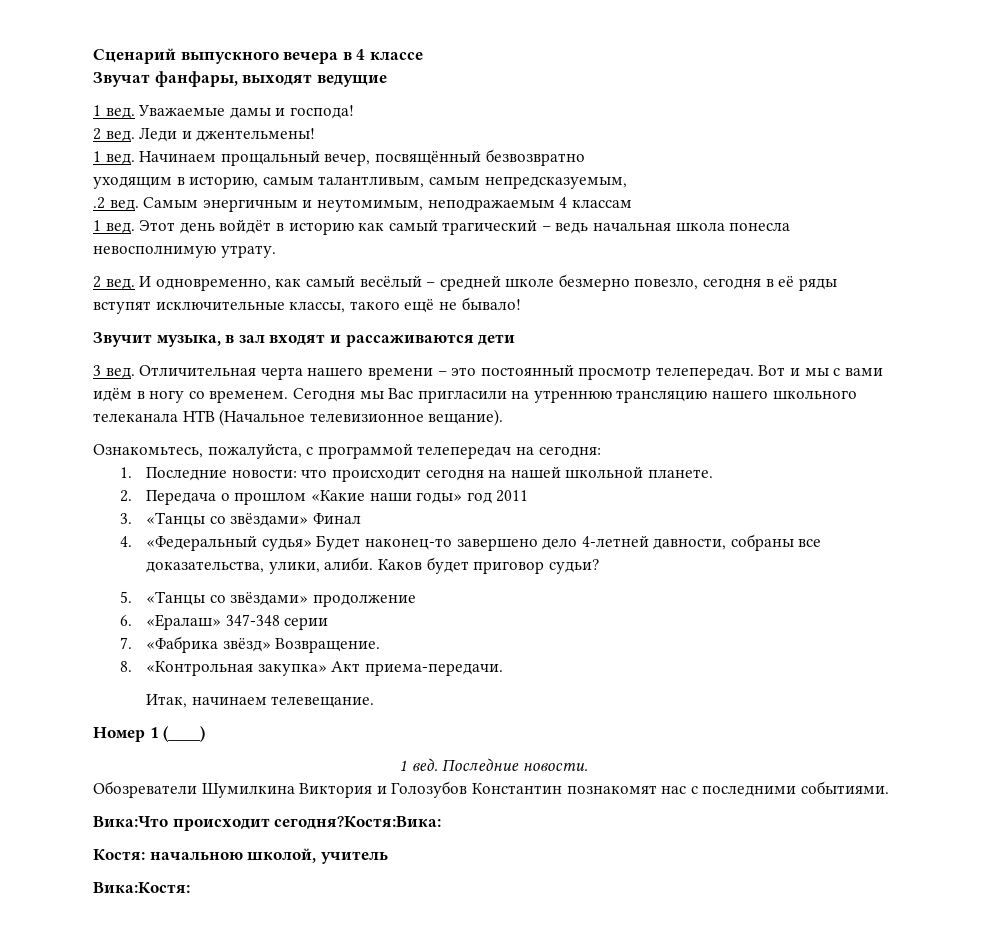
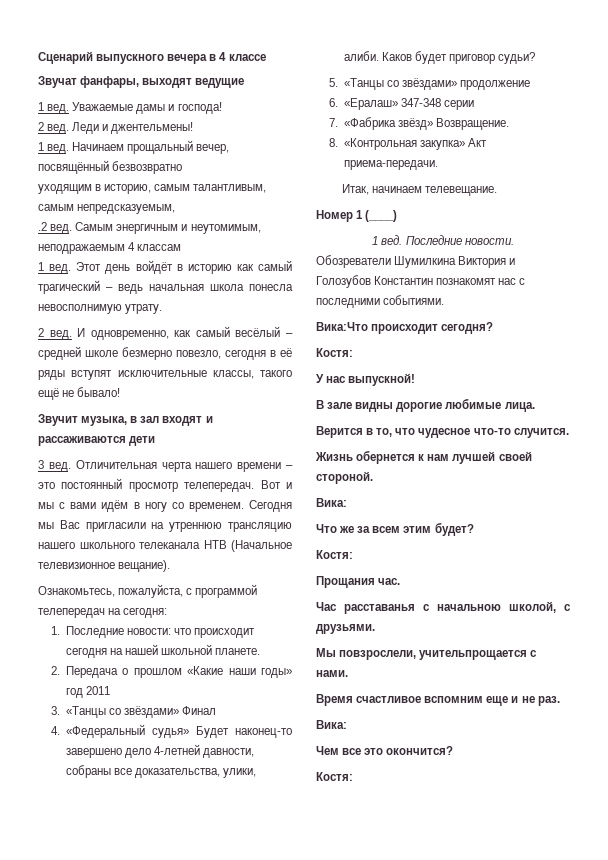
- Вика:Что происходит сегодня?Костя:Вика:
- Костя: начальною школой, учитель
- Вика:Костя:
+ Вика:Что происходит сегодня?
+ Костя:
+ У нас выпускной!
+ В зале видны дорогие любимые лица.
+ Верится в то, что чудесное что-то случится.
+ Жизнь обернется к нам лучшей своей стороной.
+ Вика:
+ Что же за всем этим будет?
+ Костя:
+ Прощания час.
+ Час расставанья с начальною школой, с друзьями.
+ Мы повзрослели, учительпрощается с нами.
+ Время счастливое вспомним еще и не раз.
+ Вика:
+ Чем все это окончится?
+ Костя:

